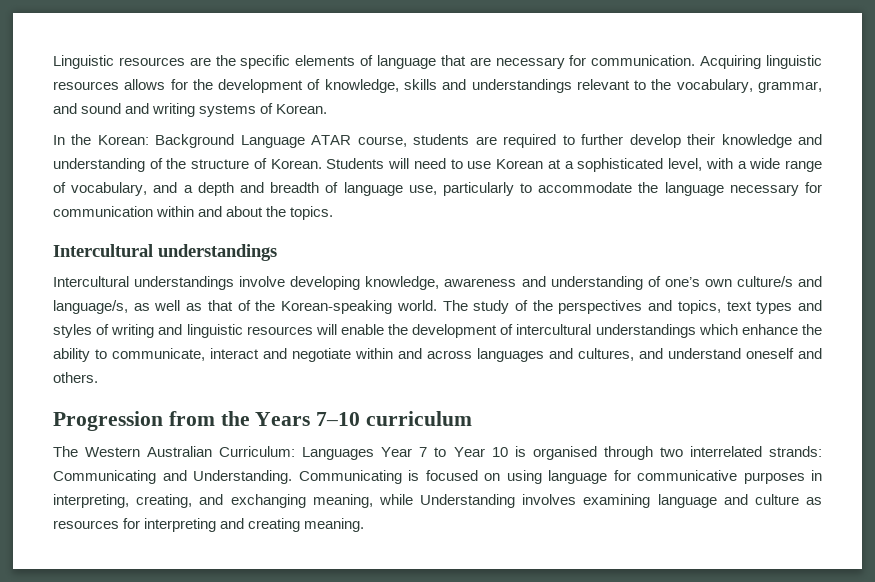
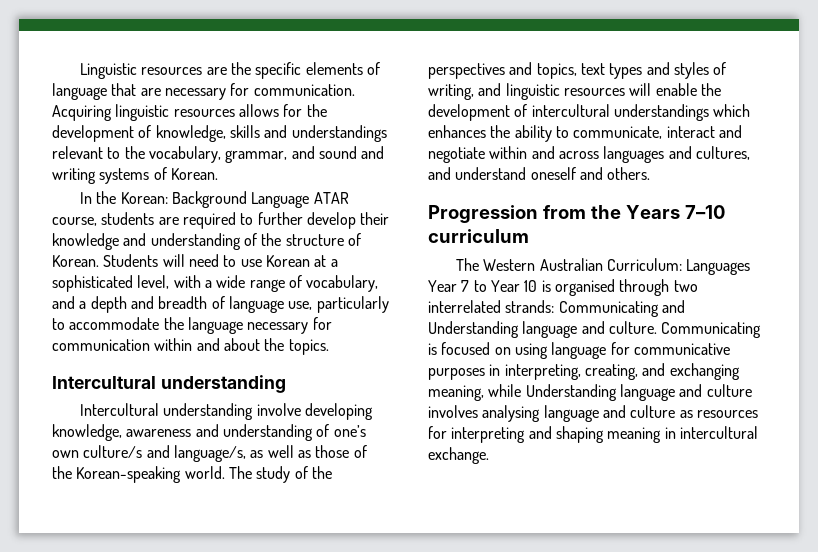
  Students will need to use Korean at a sophisticated level, with a wide range of vocabulary, and a depth and breadth of language use, particularly to accommodate the language necessary for communication within and about the topics.
- Intercultural understandings
- Intercultural understandings involve developing knowledge, awareness and understanding of one’s own culture/s and language/s, as well as that of the Korean-speaking world.
+ Intercultural understanding
+ Intercultural understanding involve developing knowledge, awareness and understanding of one’s own culture/s and language/s, as well as those of the Korean-speaking world.
- The study of the perspectives and topics, text types and styles of writing and linguistic resources will enable the development of intercultural understandings which enhance the ability to communicate, interact and negotiate within and across languages and cultures, and understand oneself and others.
+ The study of the perspectives and topics, text types and styles of writing, and linguistic resources will enable the development of intercultural understandings which enhances the ability to communicate, interact and negotiate within and across languages and cultures, and understand oneself and others.
- The Western Australian Curriculum: Languages Year 7 to Year 10 is organised through two interrelated strands: Communicating and Understanding.
+ The Western Australian Curriculum: Languages Year 7 to Year 10 is organised through two interrelated strands: Communicating and Understanding language and culture.
- Communicating is focused on using language for communicative purposes in interpreting, creating, and exchanging meaning, while Understanding involves examining language and culture as resources for interpreting and creating meaning.
+ Communicating is focused on using language for communicative purposes in interpreting, creating, and exchanging meaning, while Understanding language and culture involves analysing language and culture as resources for interpreting and shaping meaning in intercultural exchange.

